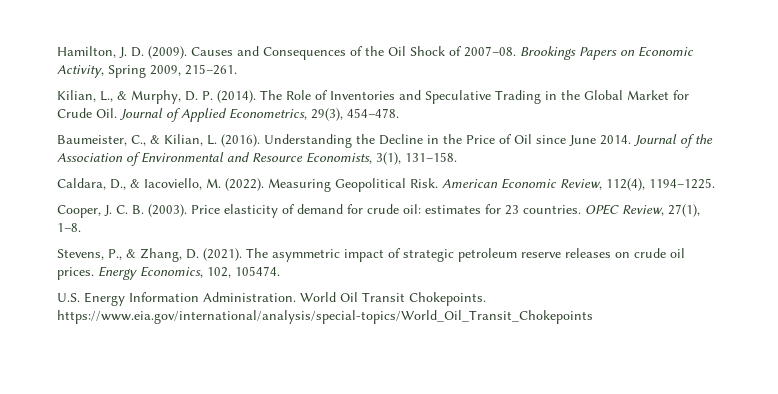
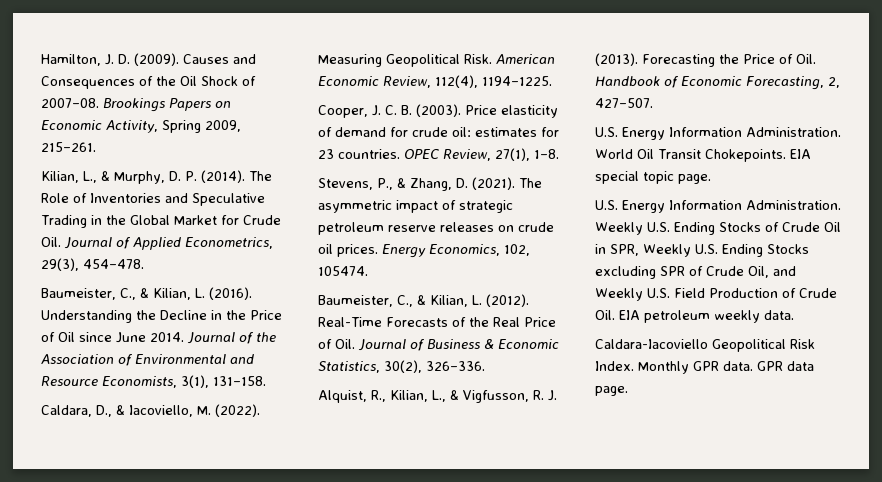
+ Baumeister, C., & Kilian, L. (2012). Real-Time Forecasts of the Real Price of Oil. Journal of Business & Economic Statistics, 30(2), 326–336.
+ Alquist, R., Kilian, L., & Vigfusson, R. J. (2013). Forecasting the Price of Oil. Handbook of Economic Forecasting, 2, 427–507.
- World Oil Transit Chokepoints. https://www.eia.gov/international/analysis/special-topics/World_Oil_Transit_Chokepoints
+ World Oil Transit Chokepoints. EIA special topic page.
+ U.S. Energy Information Administration. Weekly U.S. Ending Stocks of Crude Oil in SPR, Weekly U.S. Ending Stocks excluding SPR of Crude Oil, and Weekly U.S. Field Production of Crude Oil. EIA petroleum weekly data.
+ Caldara-Iacoviello Geopolitical Risk Index. Monthly GPR data. GPR data page.

